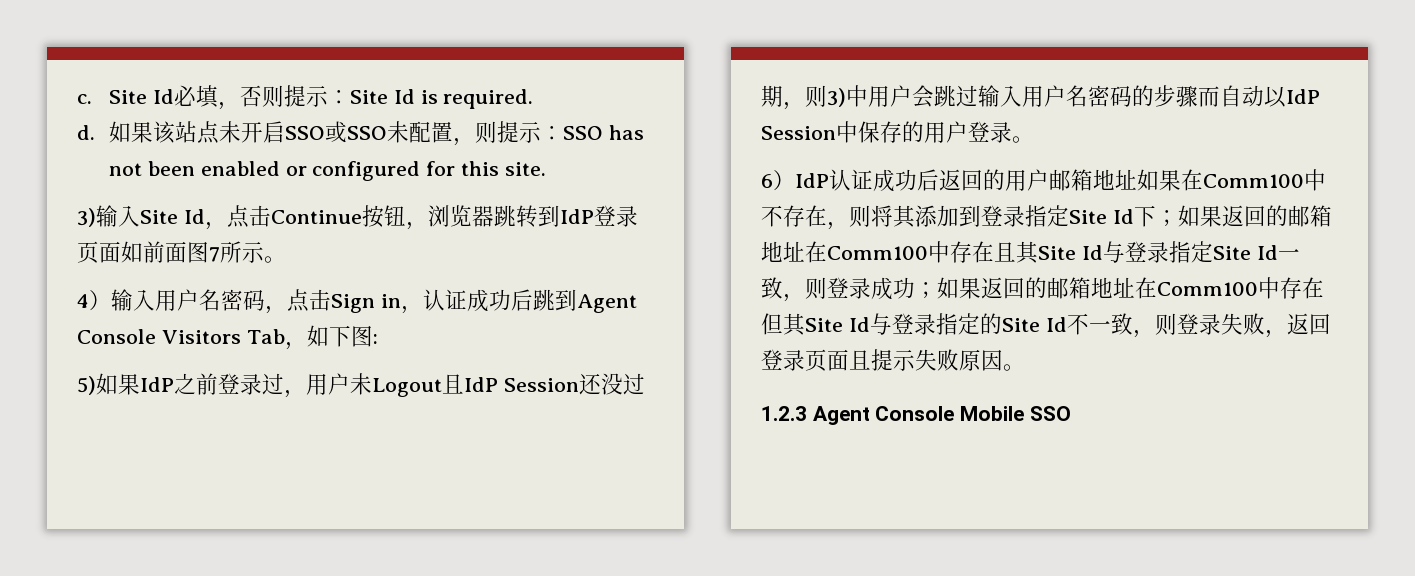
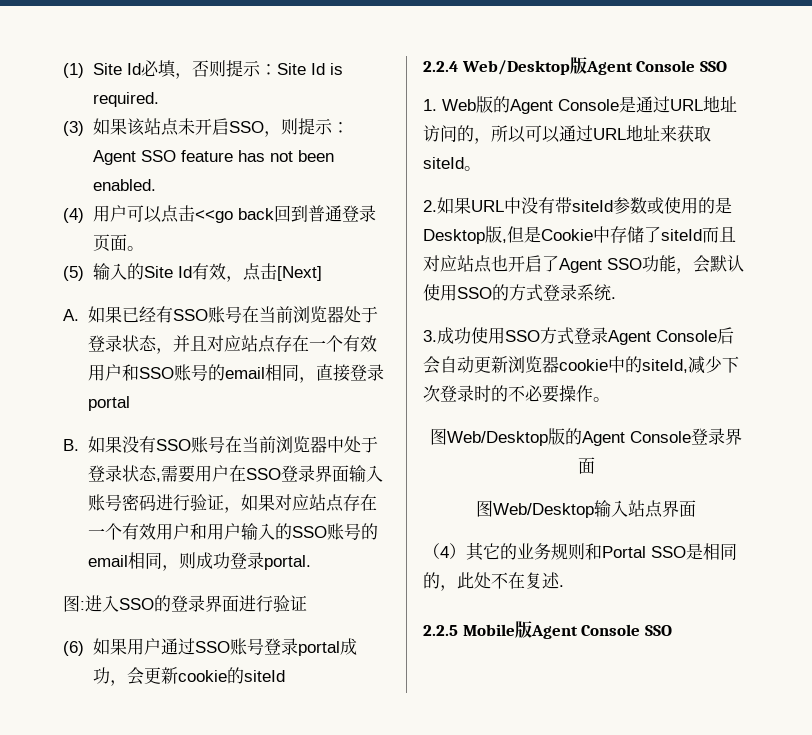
- c. Site Id必填，否则提示：Site Id is required.
+ (1) Site Id必填，否则提示：Site Id is required.
- d.如果该站点未开启SSO或SSO未配置，则提示：SSO has not been enabled or configured for this site.
- 3)输入Site Id，点击Continue按钮，浏览器跳转到IdP登录页面如前面图7所示。
- 4）输入用户名密码，点击Sign in，认证成功后跳到Agent Console Visitors Tab，如下图:
- 5)如果IdP之前登录过，用户未Logout且IdP Session还没过期，则3)中用户会跳过输入用户名密码的步骤而自动以IdP Session中保存的用户登录。
- 6）IdP认证成功后返回的用户邮箱地址如果在Comm100中不存在，则将其添加到登录指定Site Id下；如果返回的邮箱地址在Comm100中存在且其Site Id与登录指定Site Id一致，则登录成功；如果返回的邮箱地址在Comm100中存在但其Site Id与登录指定的Site Id不一致，则登录失败，返回登录页面且提示失败原因。
- 1.2.3 Agent Console Mobile SSO
+ (3)如果该站点未开启SSO，则提示：Agent SSO feature has not been enabled.
+ (4)用户可以点击<<go back回到普通登录页面。
+ (5)输入的Site Id有效，点击[Next]
+ A.如果已经有SSO账号在当前浏览器处于登录状态，并且对应站点存在一个有效用户和SSO账号的email相同，直接登录portal
+ B.如果没有SSO账号在当前浏览器中处于登录状态,需要用户在SSO登录界面输入账号密码进行验证，如果对应站点存在一个有效用户和用户输入的SSO账号的email相同，则成功登录portal.
+ 图:进入SSO的登录界面进行验证
+ (6)如果用户通过SSO账号登录portal成功，会更新cookie的siteId
+ 2.2.4 Web/Desktop版Agent Console SSO
+ 1. Web版的Agent Console是通过URL地址访问的，所以可以通过URL地址来获取siteId。
+ 2.如果URL中没有带siteId参数或使用的是Desktop版,但是Cookie中存储了siteId而且对应站点也开启了Agent SSO功能，会默认使用SSO的方式登录系统.
+ 3.成功使用SSO方式登录Agent Console后会自动更新浏览器cookie中的siteId,减少下次登录时的不必要操作。
+ 图Web/Desktop版的Agent Console登录界面
+ 图Web/Desktop输入站点界面
+ （4）其它的业务规则和Portal SSO是相同的，此处不在复述.
+ 2.2.5 Mobile版Agent Console SSO

